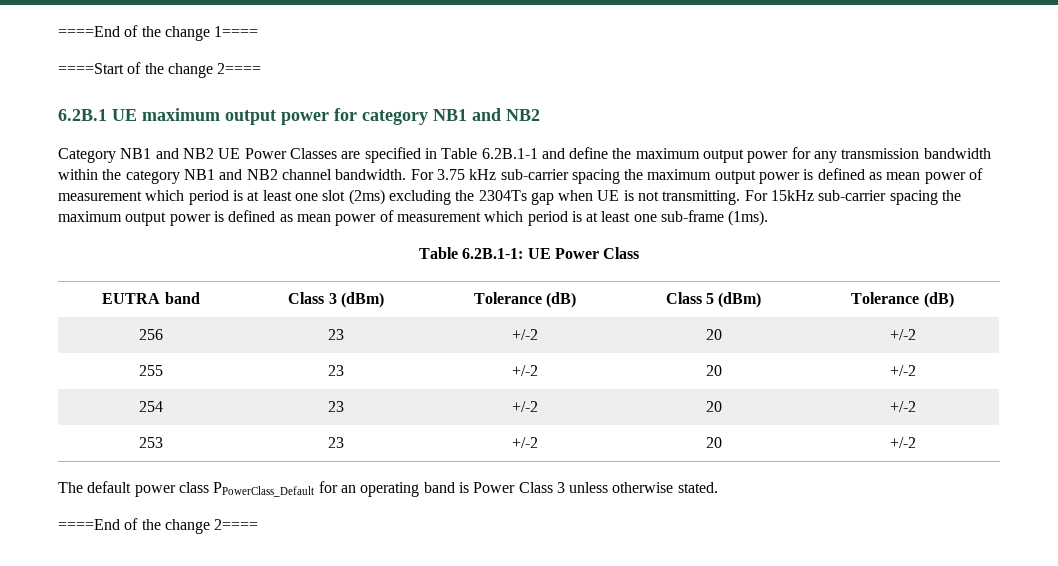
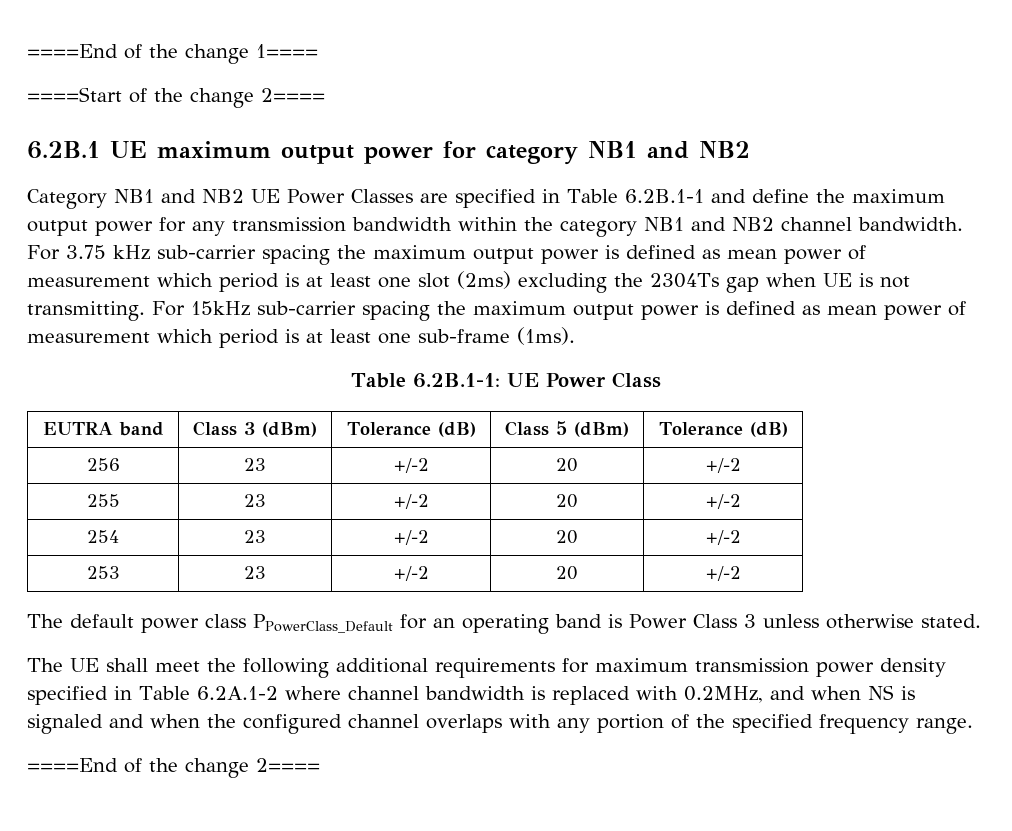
+ The UE shall meet the following additional requirements for maximum transmission power density specified in Table 6.2A.1-2 where channel bandwidth is replaced with 0.2MHz, and when NS is signaled and when the configured channel overlaps with any portion of the specified frequency range.

